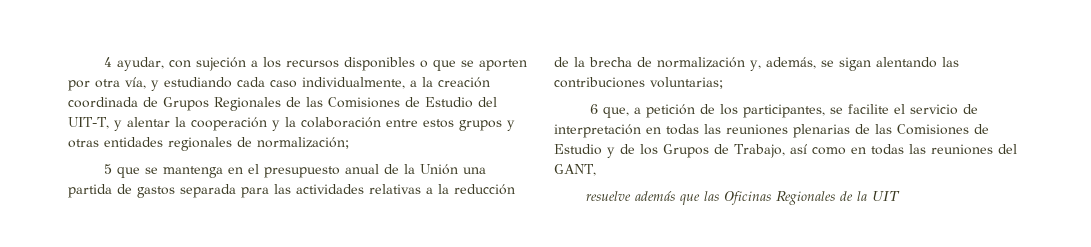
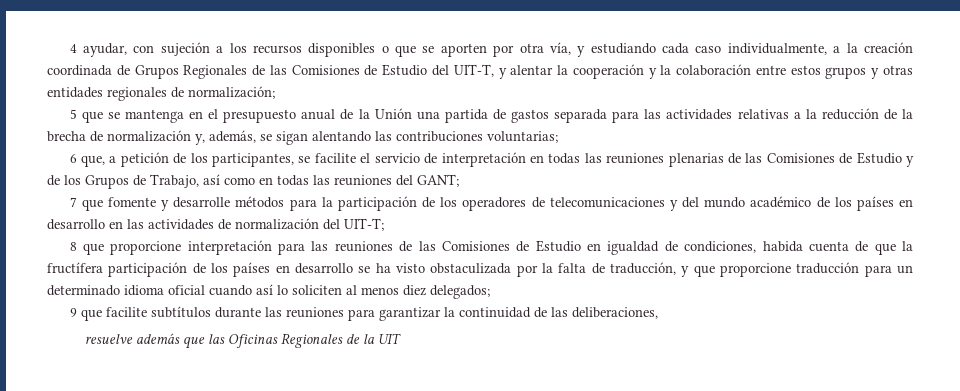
- 6 que, a petición de los participantes, se facilite el servicio de interpretación en todas las reuniones plenarias de las Comisiones de Estudio y de los Grupos de Trabajo, así como en todas las reuniones del GANT,
+ 6 que, a petición de los participantes, se facilite el servicio de interpretación en todas las reuniones plenarias de las Comisiones de Estudio y de los Grupos de Trabajo, así como en todas las reuniones del GANT;
+ 7 que fomente y desarrolle métodos para la participación de los operadores de telecomunicaciones y del mundo académico de los países en desarrollo en las actividades de normalización del UIT-T;
+ 8 que proporcione interpretación para las reuniones de las Comisiones de Estudio en igualdad de condiciones, habida cuenta de que la fructífera participación de los países en desarrollo se ha visto obstaculizada por la falta de traducción, y que proporcione traducción para un determinado idioma oficial cuando así lo soliciten al menos diez delegados;
+ 9 que facilite subtítulos durante las reuniones para garantizar la continuidad de las deliberaciones,

